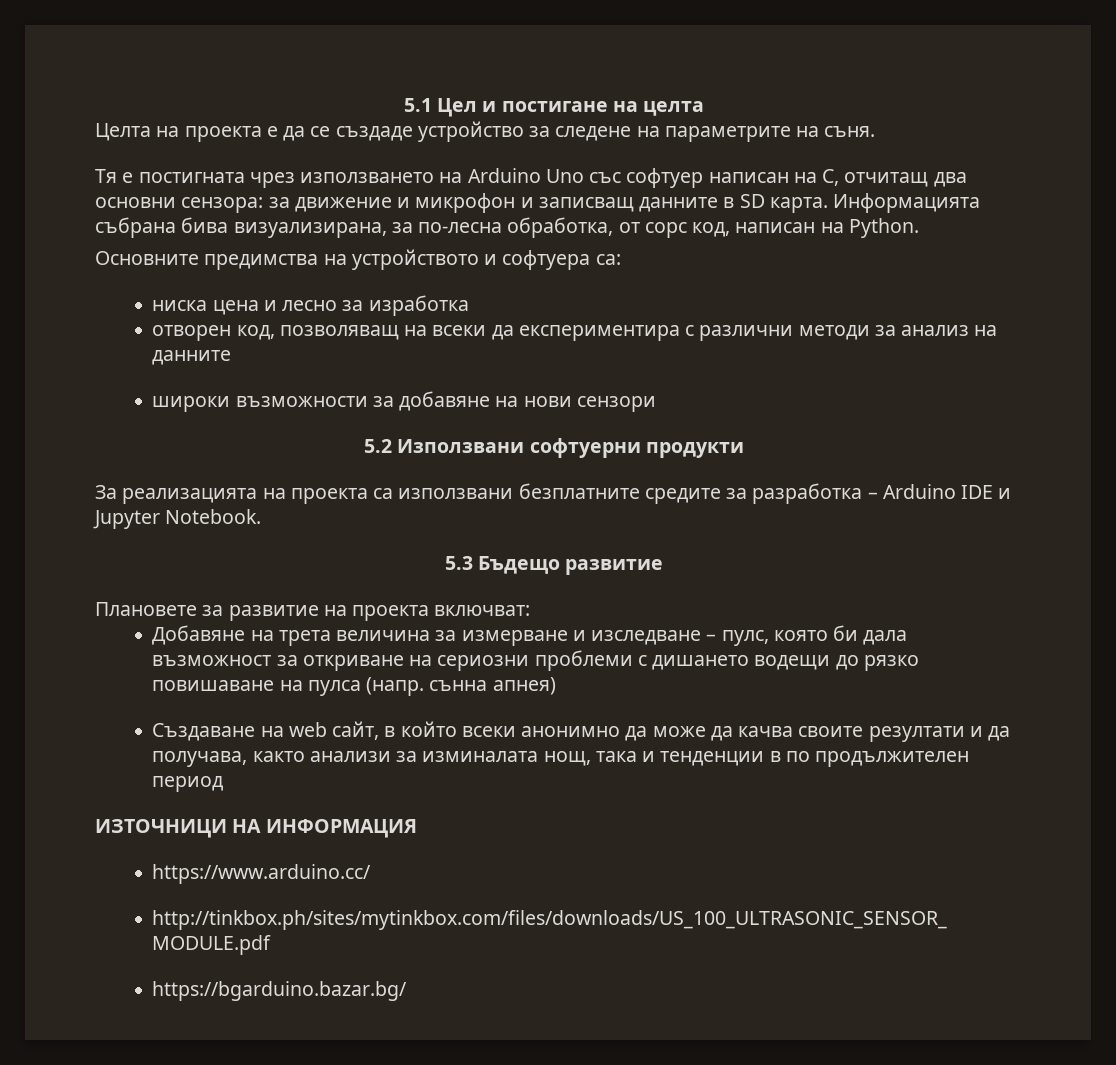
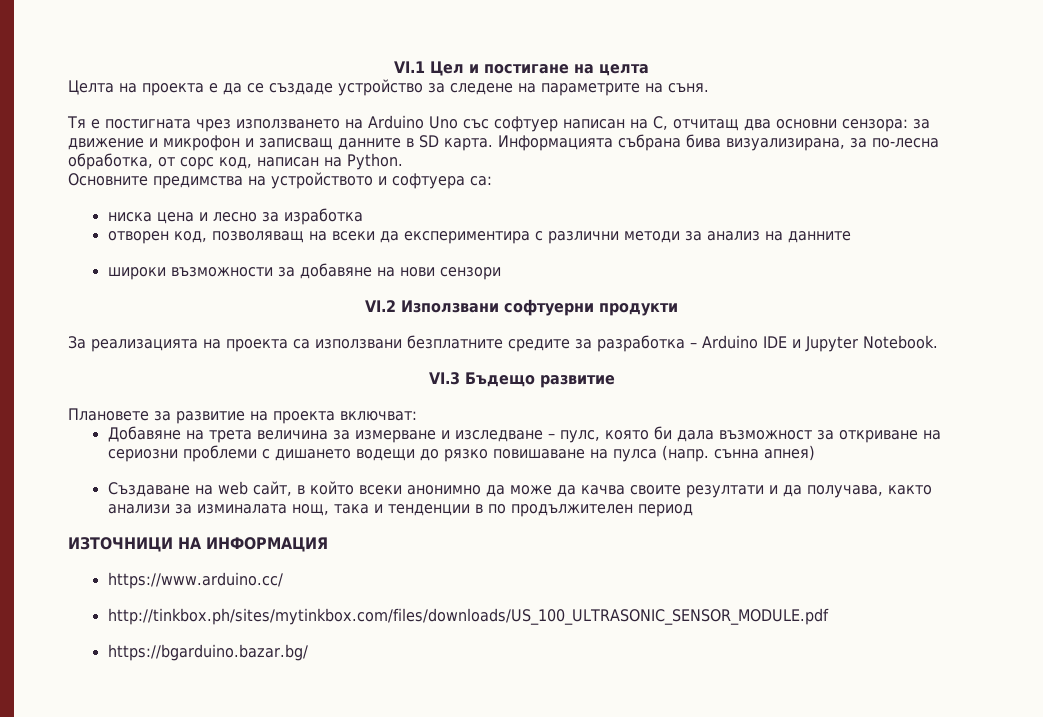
- 5.1 Цел и постигане на целта
+ VI.1 Цел и постигане на целта
- 5.2 Използвани софтуерни продукти
+ VI.2 Използвани софтуерни продукти
- 5.3 Бъдещо развитие
+ VI.3 Бъдещо развитие

